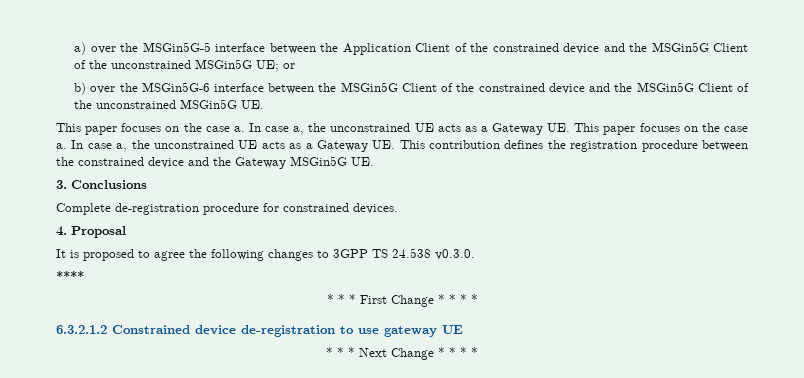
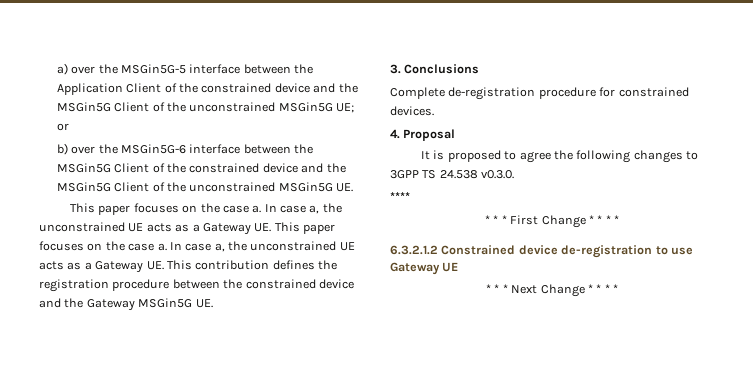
- 6.3.2.1.2 Constrained device de-registration to use gateway UE
+ 6.3.2.1.2 Constrained device de-registration to use Gateway UE

